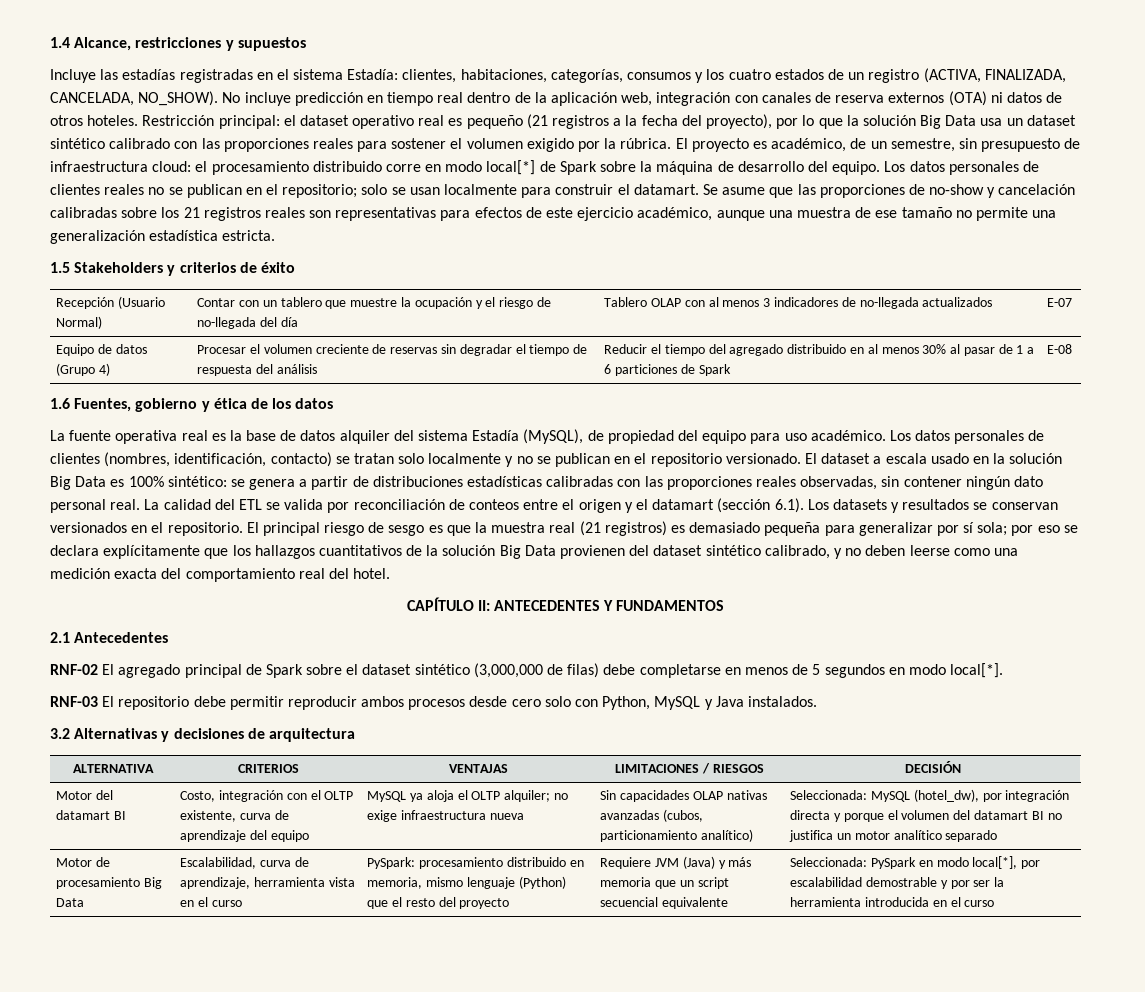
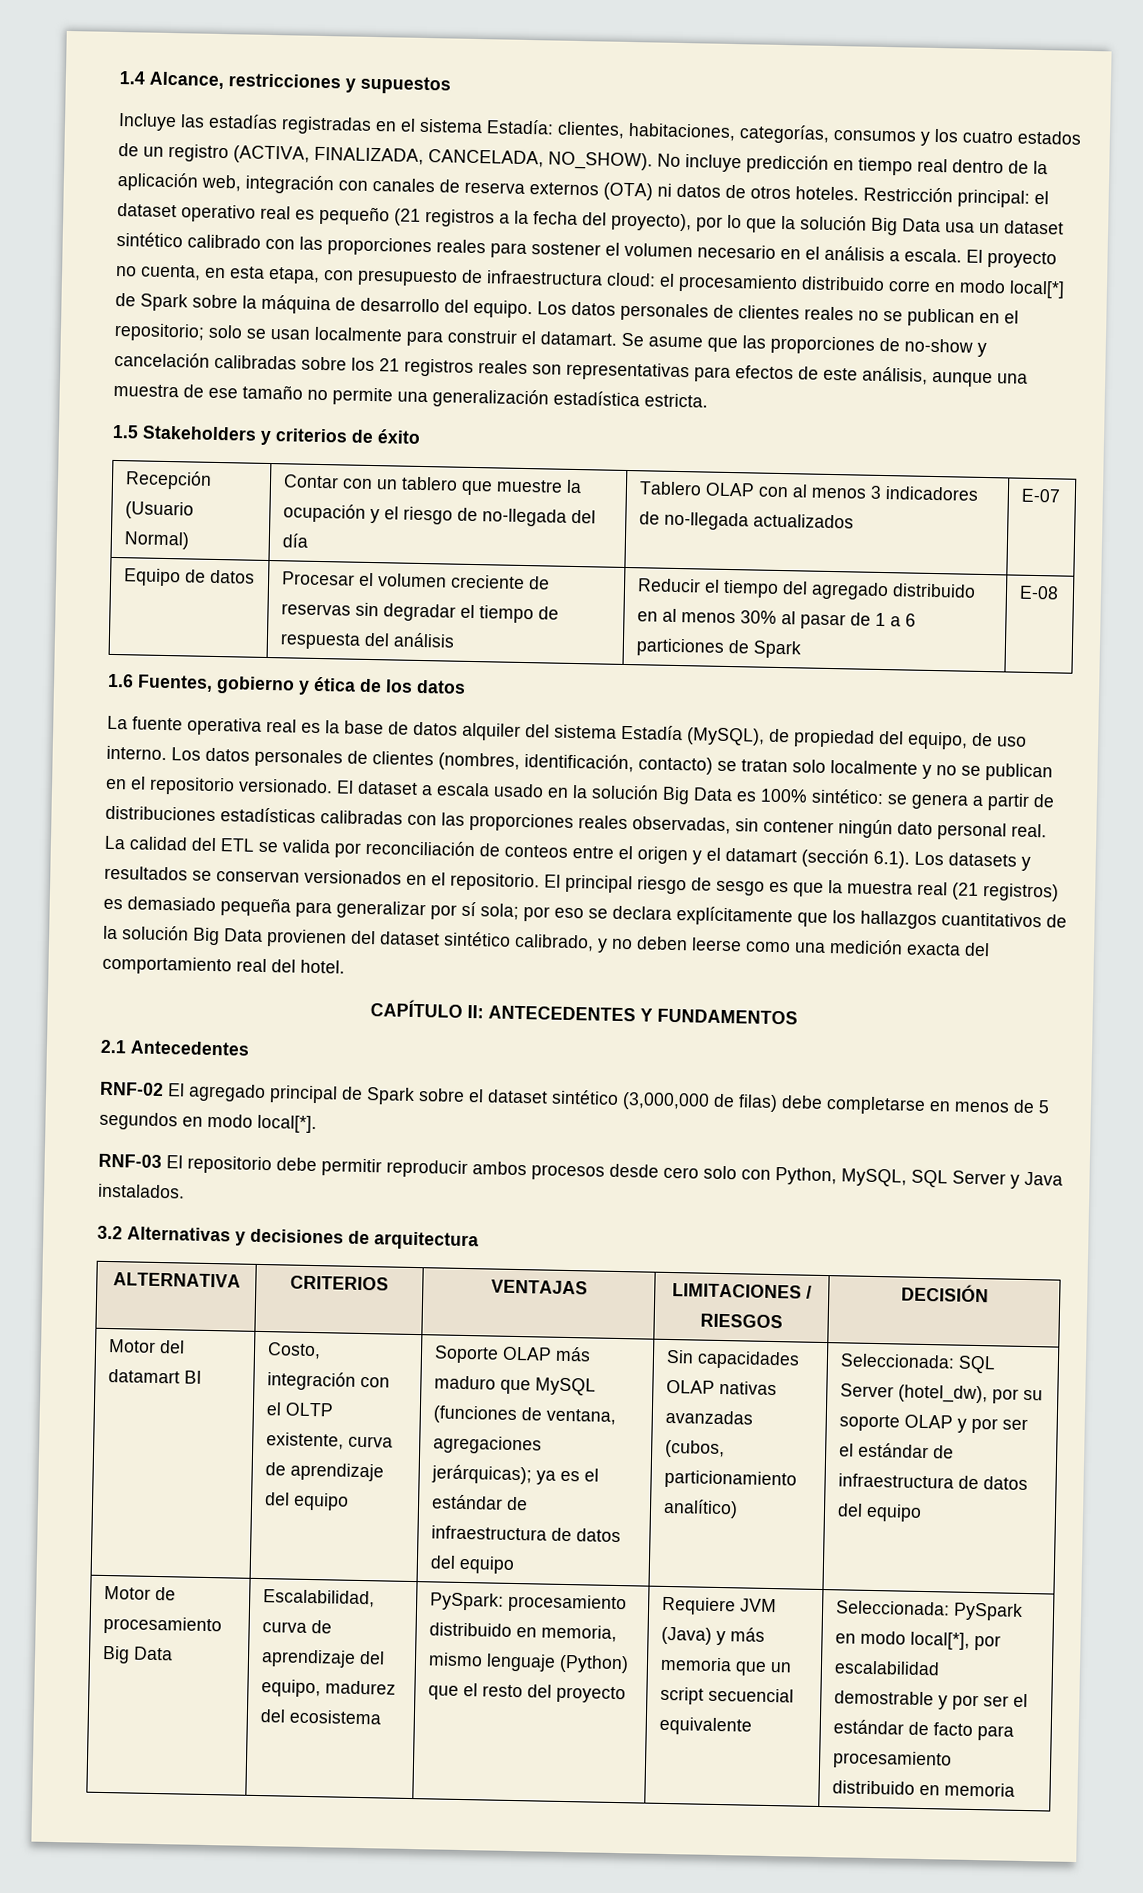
- Restricción principal: el dataset operativo real es pequeño (21 registros a la fecha del proyecto), por lo que la solución Big Data usa un dataset sintético calibrado con las proporciones reales para sostener el volumen exigido por la rúbrica. El proyecto es académico, de un semestre, sin presupuesto de infraestructura cloud: el procesamiento distribuido corre en modo local[*] de Spark sobre la máquina de desarrollo del equipo.
+ Restricción principal: el dataset operativo real es pequeño (21 registros a la fecha del proyecto), por lo que la solución Big Data usa un dataset sintético calibrado con las proporciones reales para sostener el volumen necesario en el análisis a escala. El proyecto no cuenta, en esta etapa, con presupuesto de infraestructura cloud: el procesamiento distribuido corre en modo local[*] de Spark sobre la máquina de desarrollo del equipo.
- Se asume que las proporciones de no-show y cancelación calibradas sobre los 21 registros reales son representativas para efectos de este ejercicio académico, aunque una muestra de ese tamaño no permite una generalización estadística estricta.
+ Se asume que las proporciones de no-show y cancelación calibradas sobre los 21 registros reales son representativas para efectos de este análisis, aunque una muestra de ese tamaño no permite una generalización estadística estricta.
- Equipo de datos (Grupo 4) | Procesar el volumen creciente de reservas sin degradar el tiempo de respuesta del análisis | Reducir el tiempo del agregado distribuido en al menos 30% al pasar de 1 a 6 particiones de Spark | E-08
+ Equipo de datos | Procesar el volumen creciente de reservas sin degradar el tiempo de respuesta del análisis | Reducir el tiempo del agregado distribuido en al menos 30% al pasar de 1 a 6 particiones de Spark | E-08
- La fuente operativa real es la base de datos alquiler del sistema Estadía (MySQL), de propiedad del equipo para uso académico.
+ La fuente operativa real es la base de datos alquiler del sistema Estadía (MySQL), de propiedad del equipo, de uso interno.
- RNF-03 El repositorio debe permitir reproducir ambos procesos desde cero solo con Python, MySQL y Java instalados.
+ RNF-03 El repositorio debe permitir reproducir ambos procesos desde cero solo con Python, MySQL, SQL Server y Java instalados.
- MySQL ya aloja el OLTP alquiler; no exige infraestructura nueva
+ Soporte OLAP más maduro que MySQL (funciones de ventana, agregaciones jerárquicas); ya es el estándar de infraestructura de datos del equipo
- Seleccionada: MySQL (hotel_dw), por integración directa y porque el volumen del datamart BI no justifica un motor analítico separado
+ Seleccionada: SQL Server (hotel_dw), por su soporte OLAP y por ser el estándar de infraestructura de datos del equipo
- Escalabilidad, curva de aprendizaje, herramienta vista en el curso
+ Escalabilidad, curva de aprendizaje del equipo, madurez del ecosistema
- Seleccionada: PySpark en modo local[*], por escalabilidad demostrable y por ser la herramienta introducida en el curso
+ Seleccionada: PySpark en modo local[*], por escalabilidad demostrable y por ser el estándar de facto para procesamiento distribuido en memoria

